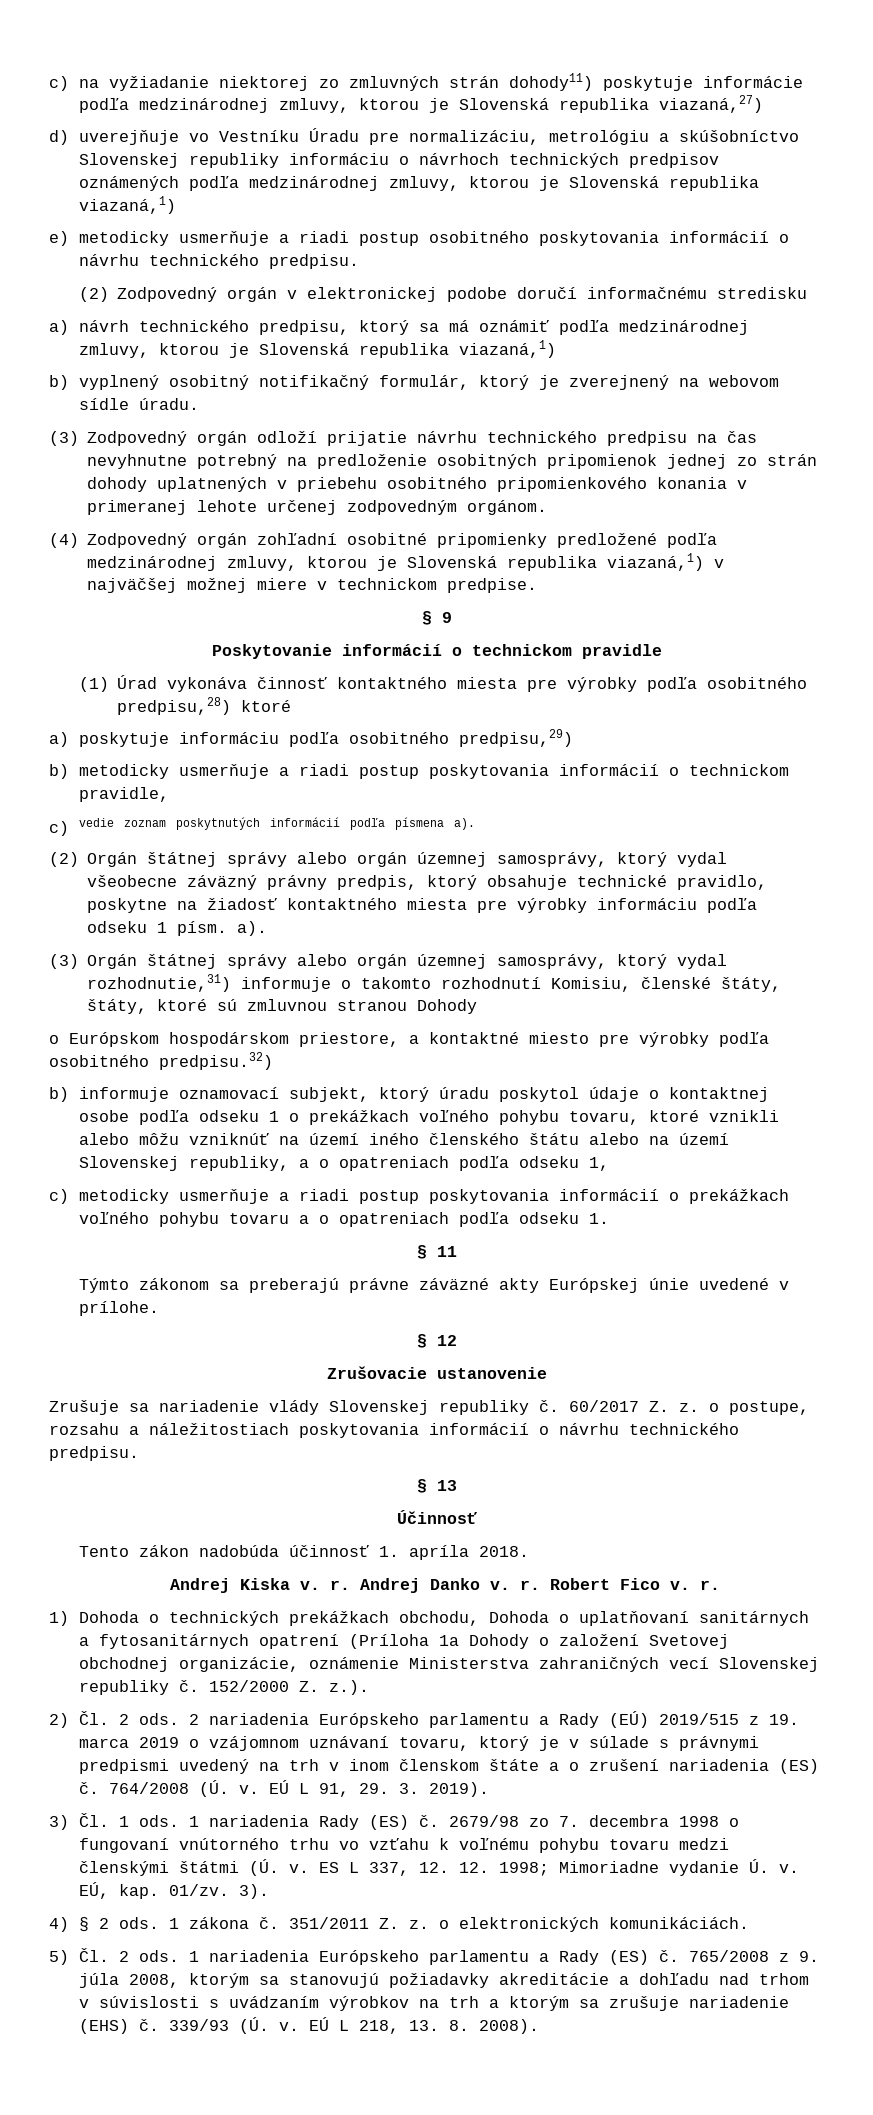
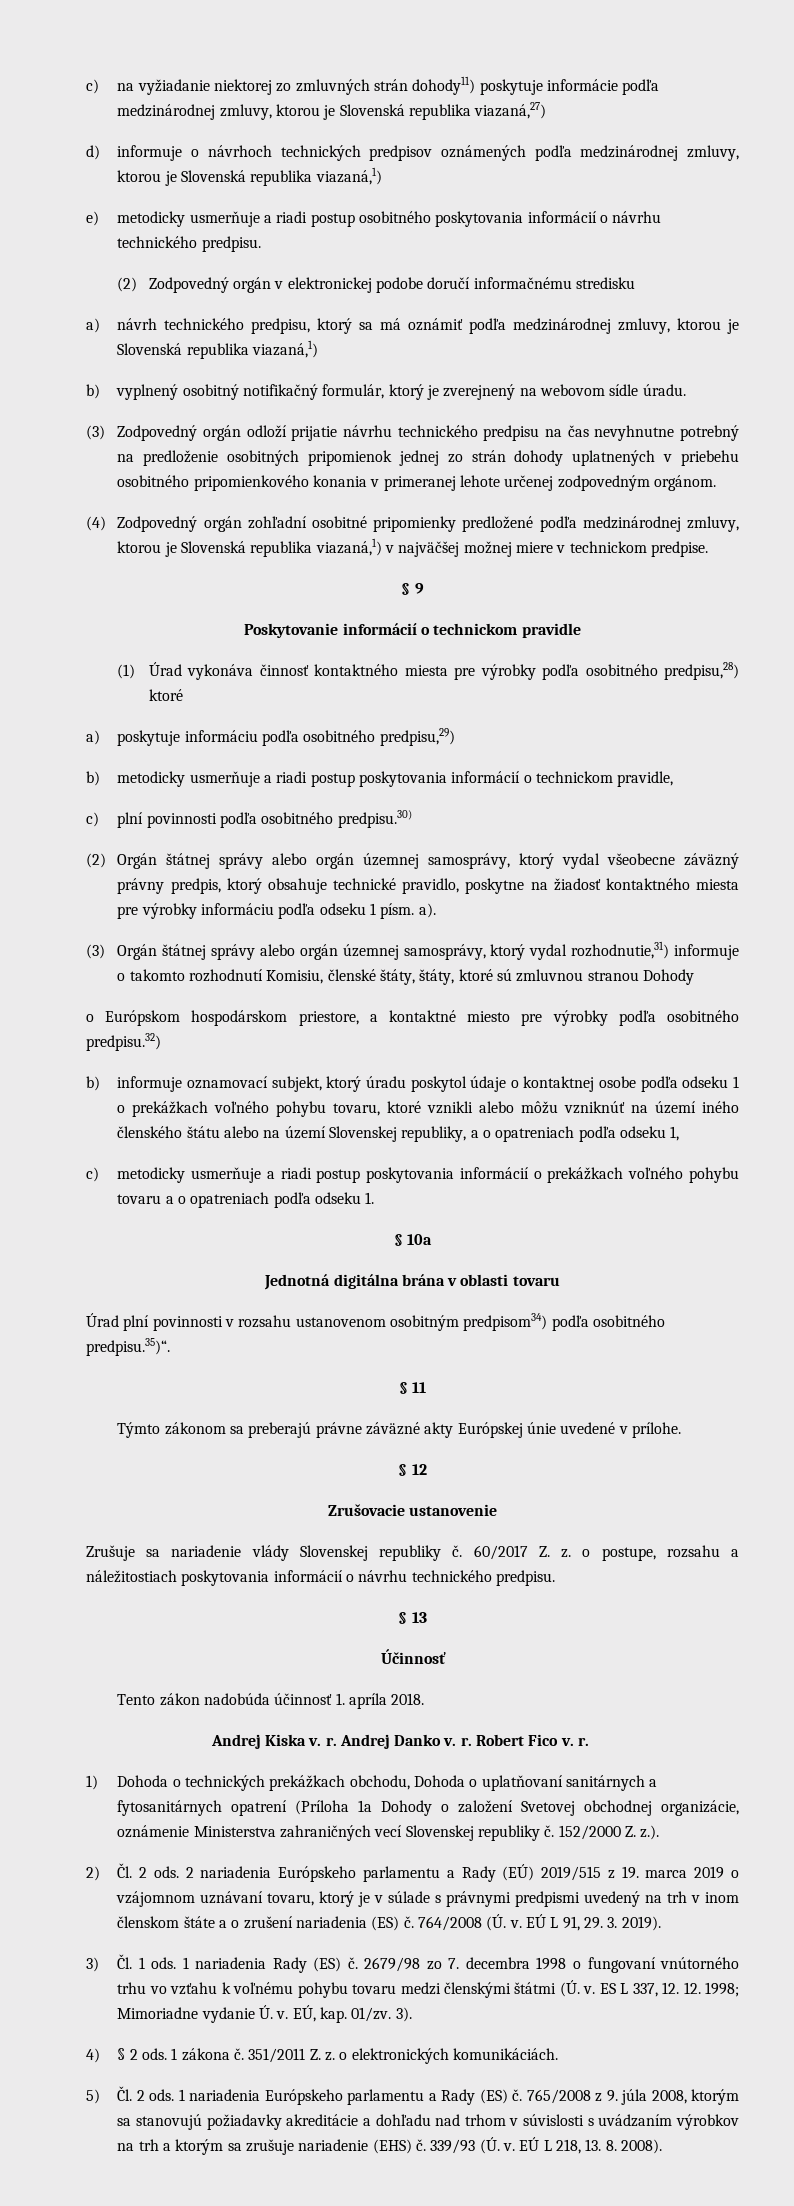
- d) uverejňuje vo Vestníku Úradu pre normalizáciu, metrológiu a skúšobníctvo Slovenskej republiky informáciu o návrhoch technických predpisov oznámených podľa medzinárodnej zmluvy, ktorou je Slovenská republika viazaná,1)
+ d) informuje o návrhoch technických predpisov oznámených podľa medzinárodnej zmluvy, ktorou je Slovenská republika viazaná,1)
- c) vedie zoznam poskytnutých informácií podľa písmena a).
+ c) plní povinnosti podľa osobitného predpisu.30)
+ § 10a
+ Jednotná digitálna brána v oblasti tovaru
+ Úrad plní povinnosti v rozsahu ustanovenom osobitným predpisom34) podľa osobitného predpisu.35)“.

